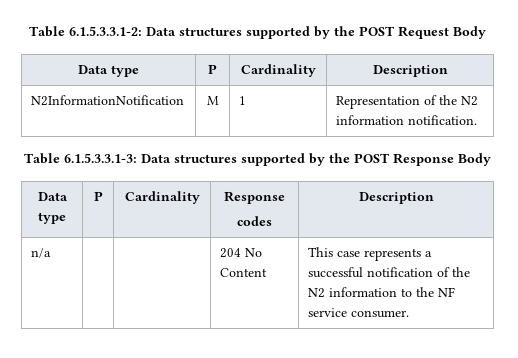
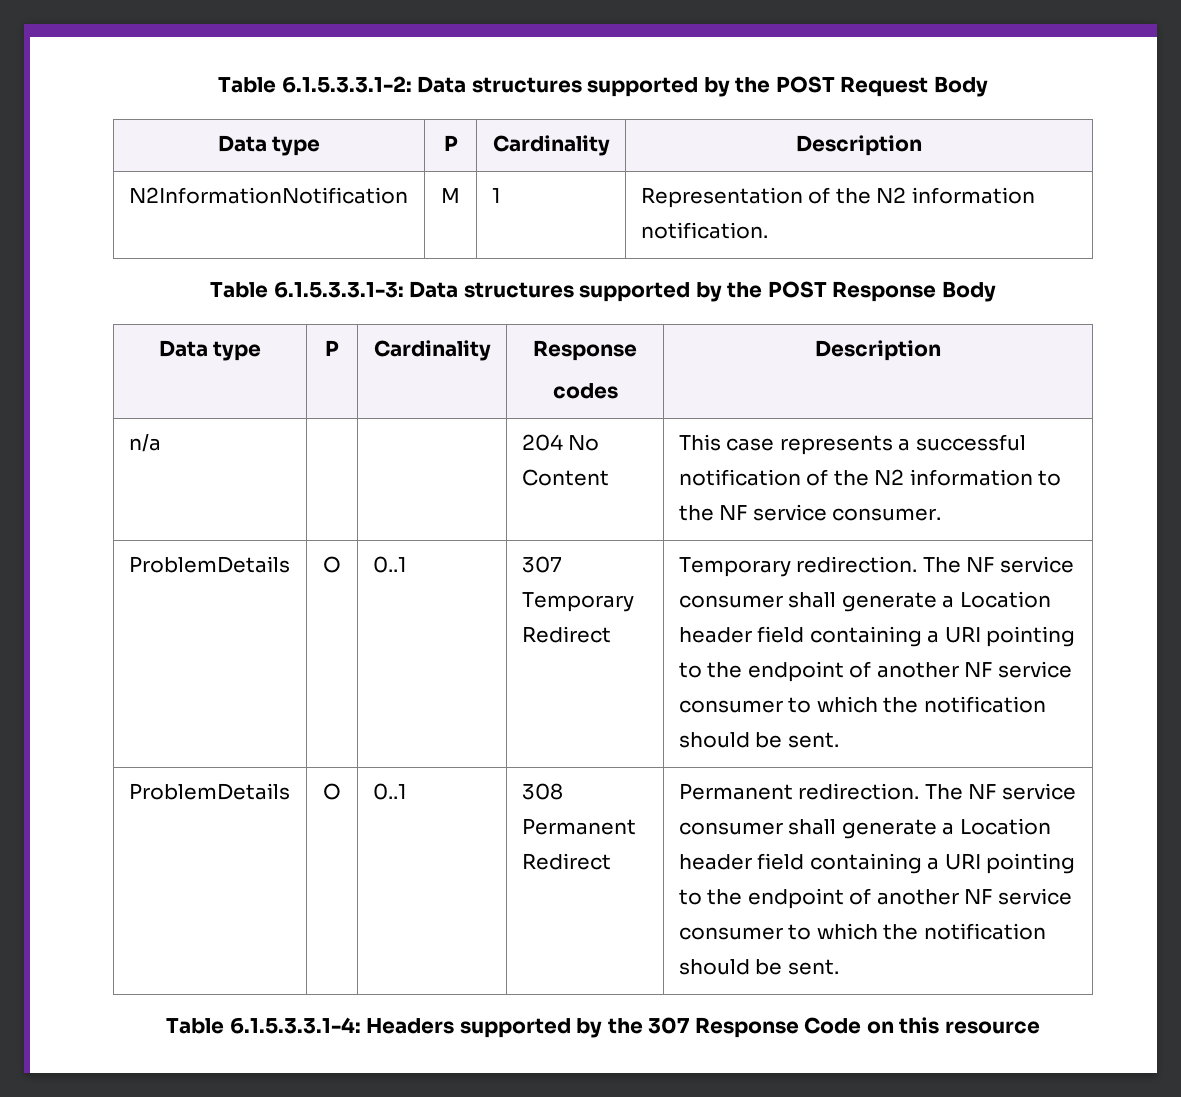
+ ProblemDetails | O | 0..1 | 307 Temporary Redirect | Temporary redirection. The NF service consumer shall generate a Location header field containing a URI pointing to the endpoint of another NF service consumer to which the notification should be sent.
+ ProblemDetails | O | 0..1 | 308 Permanent Redirect | Permanent redirection. The NF service consumer shall generate a Location header field containing a URI pointing to the endpoint of another NF service consumer to which the notification should be sent.
+ Table 6.1.5.3.3.1-4: Headers supported by the 307 Response Code on this resource

